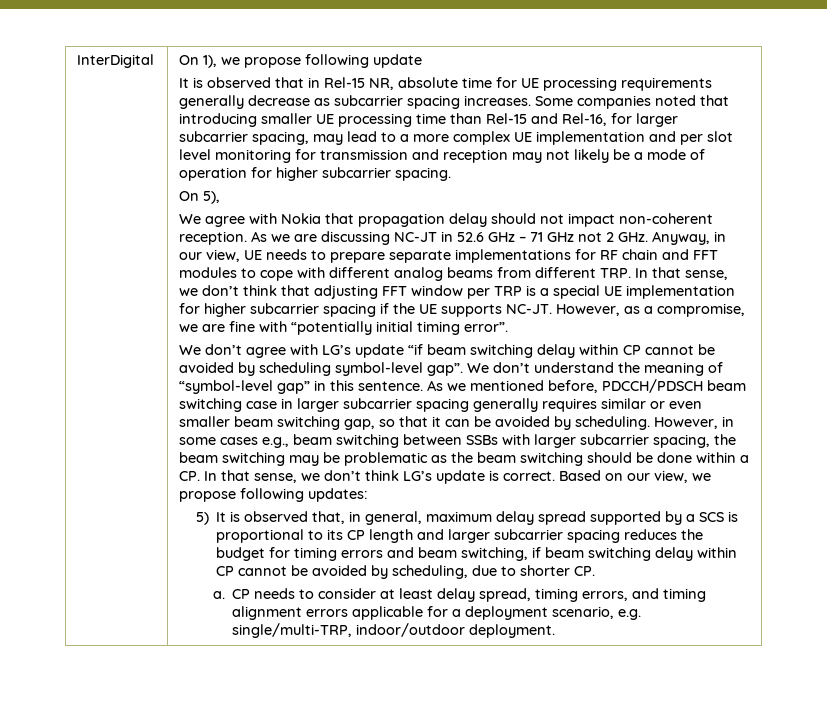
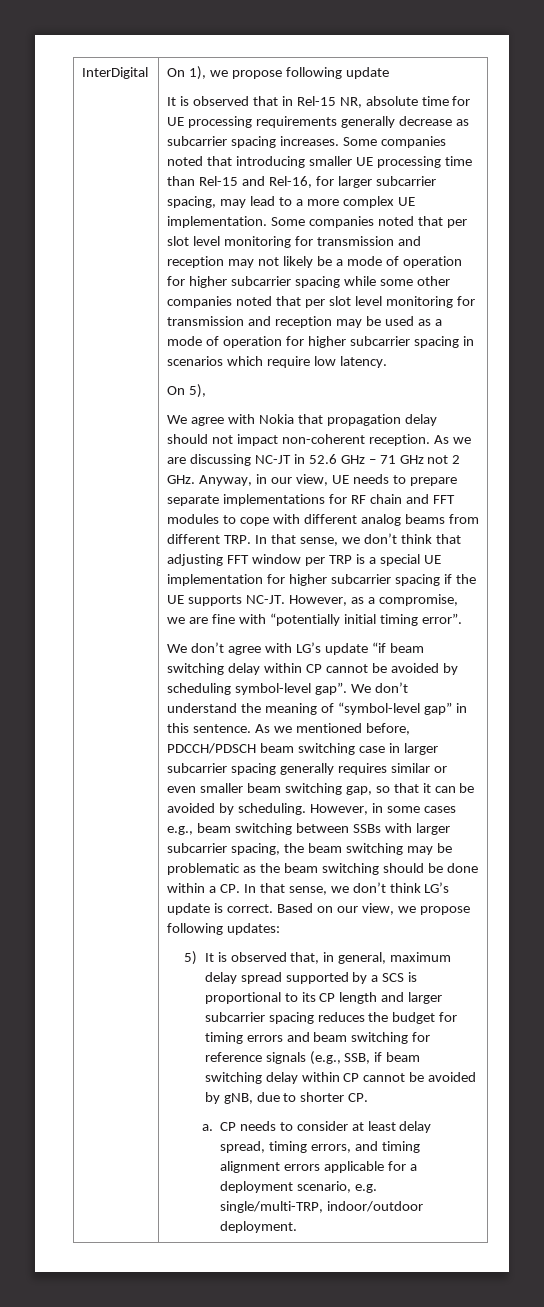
- Some companies noted that introducing smaller UE processing time than Rel-15 and Rel-16, for larger subcarrier spacing, may lead to a more complex UE implementation and per slot level monitoring for transmission and reception may not likely be a mode of operation for higher subcarrier spacing.
+ Some companies noted that introducing smaller UE processing time than Rel-15 and Rel-16, for larger subcarrier spacing, may lead to a more complex UE implementation. Some companies noted that per slot level monitoring for transmission and reception may not likely be a mode of operation for higher subcarrier spacing while some other companies noted that per slot level monitoring for transmission and reception may be used as a mode of operation for higher subcarrier spacing in scenarios which require low latency.
- 5) It is observed that, in general, maximum delay spread supported by a SCS is proportional to its CP length and larger subcarrier spacing reduces the budget for timing errors and beam switching, if beam switching delay within CP cannot be avoided by scheduling, due to shorter CP.
+ 5) It is observed that, in general, maximum delay spread supported by a SCS is proportional to its CP length and larger subcarrier spacing reduces the budget for timing errors and beam switching for reference signals (e.g., SSB, if beam switching delay within CP cannot be avoided by gNB, due to shorter CP.

